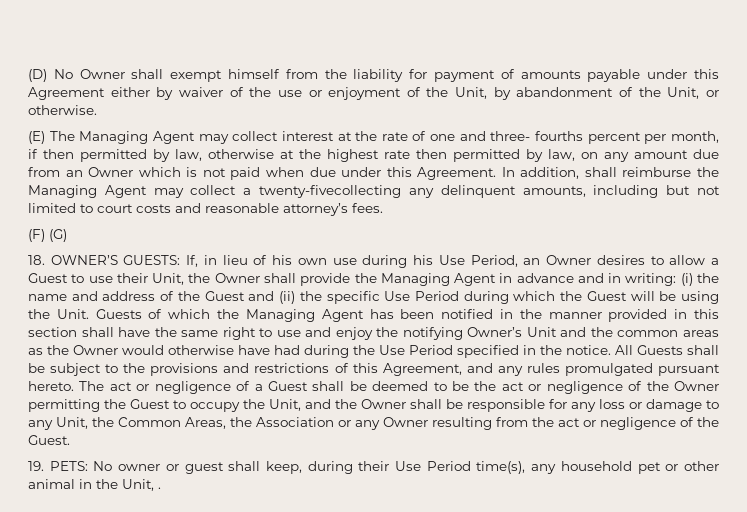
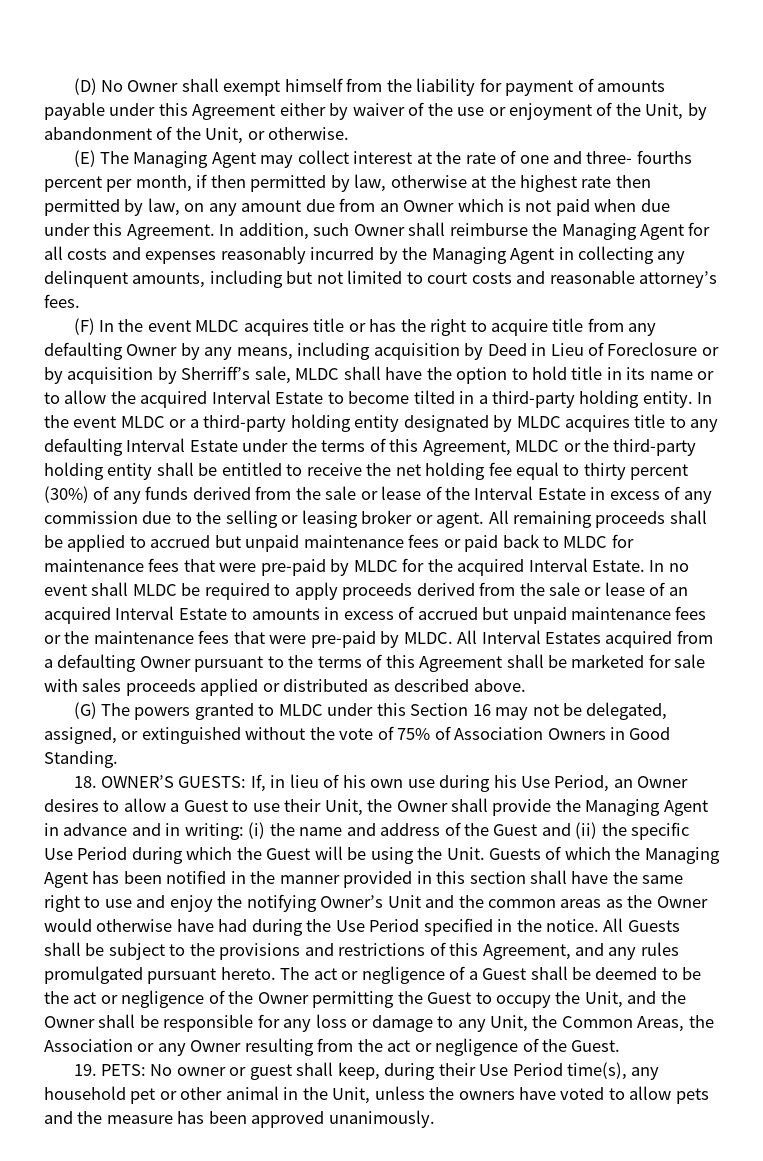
- In addition, shall reimburse the Managing Agent may collect a twenty-fivecollecting any delinquent amounts, including but not limited to court costs and reasonable attorney’s fees.
+ In addition, such Owner shall reimburse the Managing Agent for all costs and expenses reasonably incurred by the Managing Agent in collecting any delinquent amounts, including but not limited to court costs and reasonable attorney’s fees.
- (F) (G)
+ (F) In the event MLDC acquires title or has the right to acquire title from any defaulting Owner by any means, including acquisition by Deed in Lieu of Foreclosure or by acquisition by Sherriff’s sale, MLDC shall have the option to hold title in its name or to allow the acquired Interval Estate to become tilted in a third-party holding entity. In the event MLDC or a third-party holding entity designated by MLDC acquires title to any defaulting Interval Estate under the terms of this Agreement, MLDC or the third-party holding entity shall be entitled to receive the net holding fee equal to thirty percent (30%) of any funds derived from the sale or lease of the Interval Estate in excess of any commission due to the selling or leasing broker or agent. All remaining proceeds shall be applied to accrued but unpaid maintenance fees or paid back to MLDC for maintenance fees that were pre-paid by MLDC for the acquired Interval Estate. In no event shall MLDC be required to apply proceeds derived from the sale or lease of an acquired Interval Estate to amounts in excess of accrued but unpaid maintenance fees or the maintenance fees that were pre-paid by MLDC. All Interval Estates acquired from a defaulting Owner pursuant to the terms of this Agreement shall be marketed for sale with sales proceeds applied or distributed as described above.
+ (G) The powers granted to MLDC under this Section 16 may not be delegated, assigned, or extinguished without the vote of 75% of Association Owners in Good Standing.
- 19. PETS: No owner or guest shall keep, during their Use Period time(s), any household pet or other animal in the Unit, .
+ 19. PETS: No owner or guest shall keep, during their Use Period time(s), any household pet or other animal in the Unit, unless the owners have voted to allow pets and the measure has been approved unanimously.

